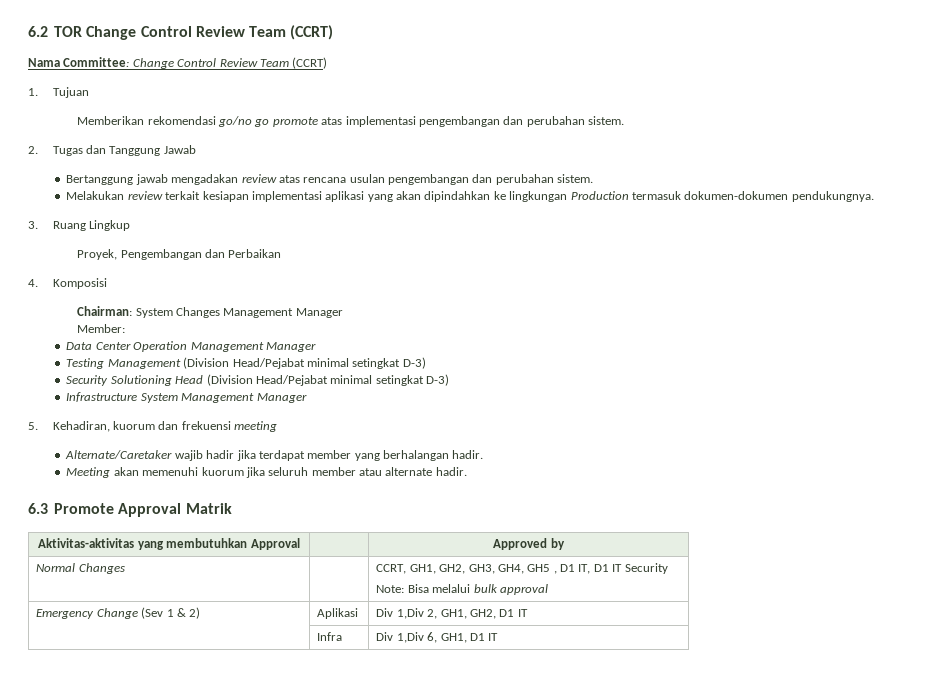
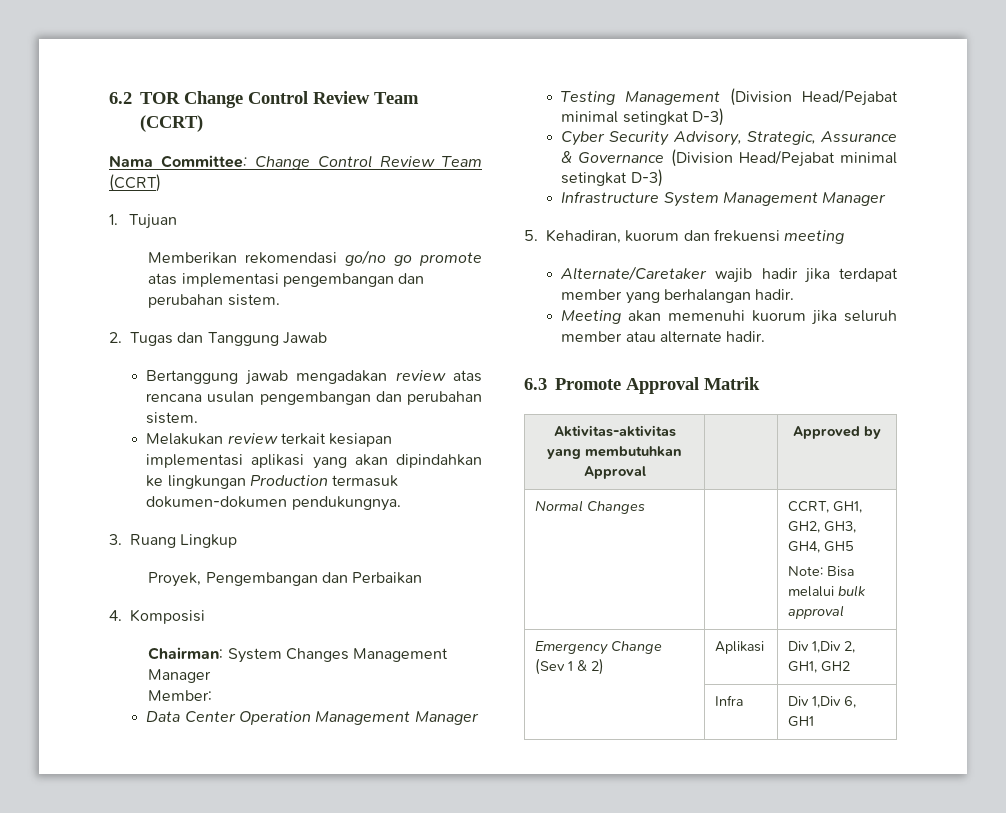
- Security Solutioning Head (Division Head/Pejabat minimal setingkat D-3)
+ Cyber Security Advisory, Strategic, Assurance & Governance (Division Head/Pejabat minimal setingkat D-3)
- Normal Changes | | CCRT, GH1, GH2, GH3, GH4, GH5 , D1 IT, D1 IT Security
+ Normal Changes | | CCRT, GH1, GH2, GH3, GH4, GH5
- Emergency Change (Sev 1 & 2) | Aplikasi | Div 1,Div 2, GH1, GH2, D1 IT
+ Emergency Change (Sev 1 & 2) | Aplikasi | Div 1,Div 2, GH1, GH2
- | Infra | Div 1,Div 6, GH1, D1 IT
+ | Infra | Div 1,Div 6, GH1

